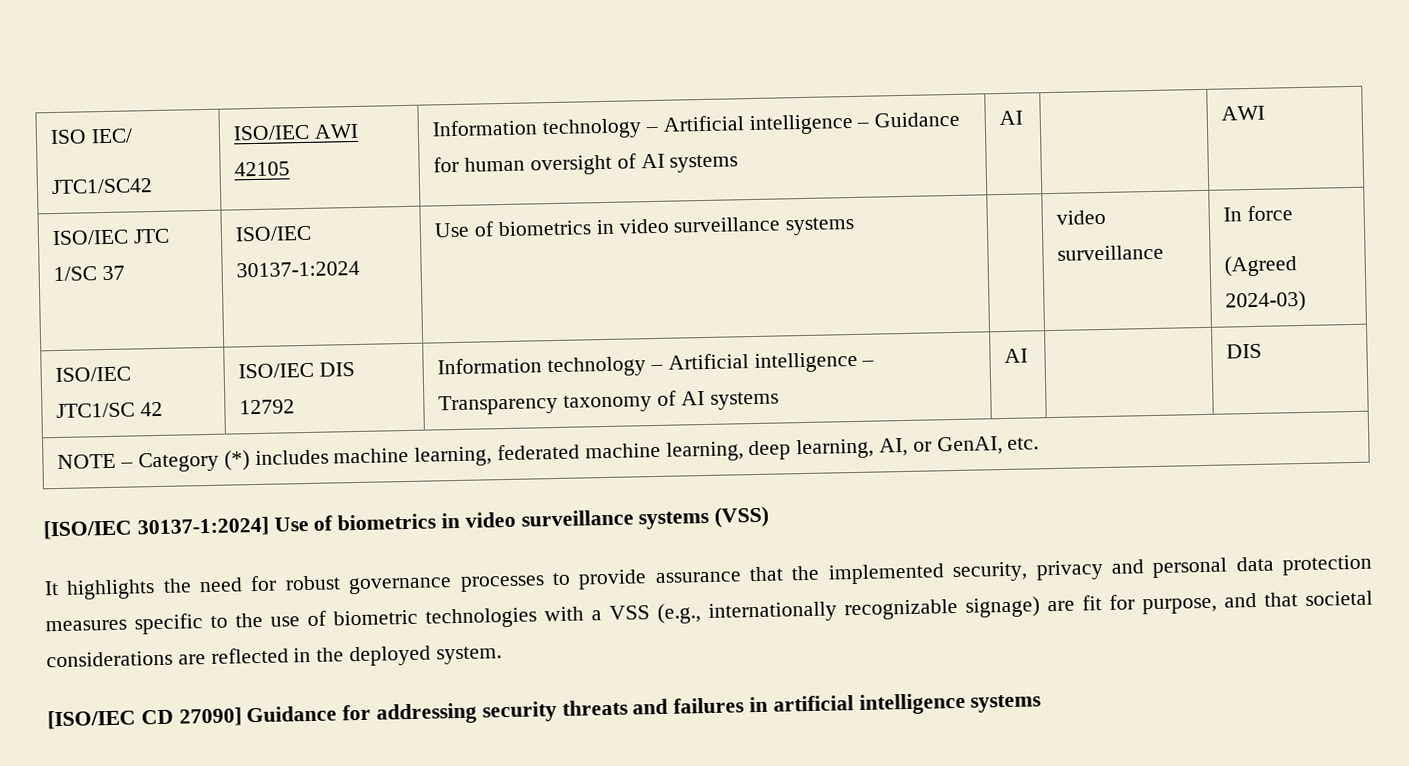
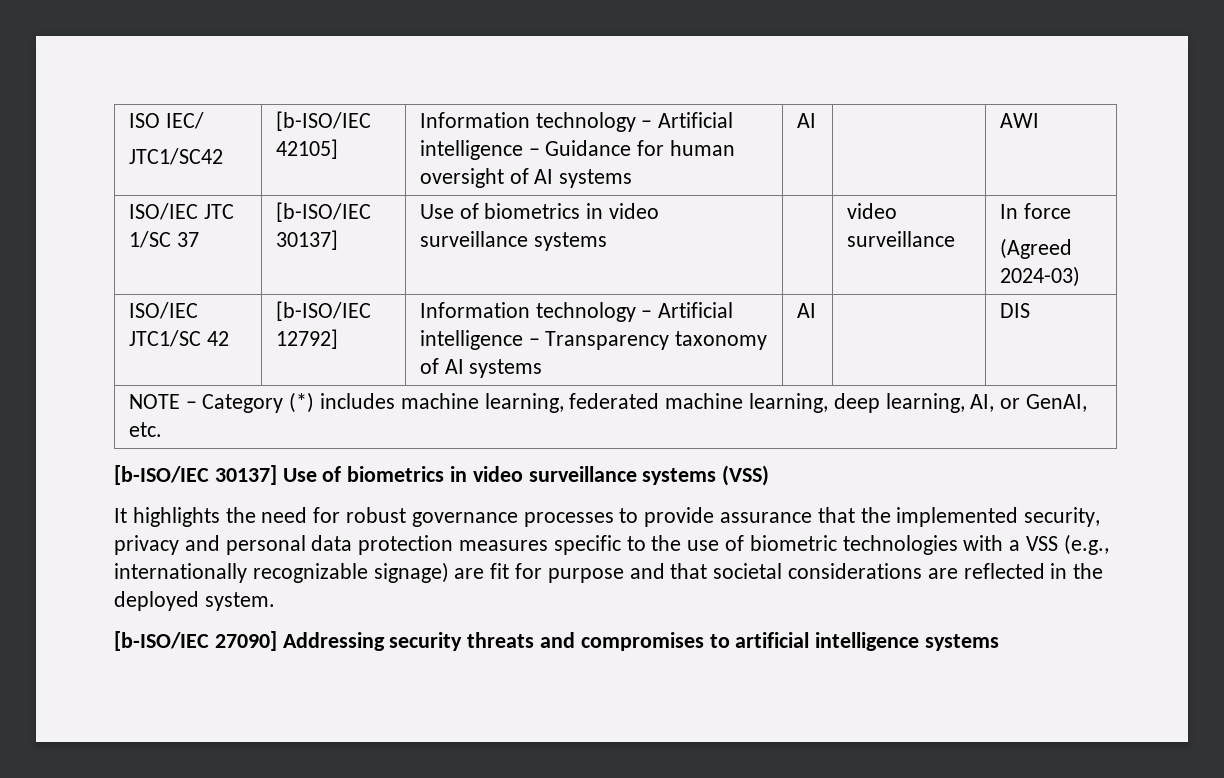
  ISO IEC/
- JTC1/SC42 | ISO/IEC AWI 42105 | Information technology – Artificial intelligence – Guidance for human oversight of AI systems | AI | | AWI
+ JTC1/SC42 | [b-ISO/IEC 42105] | Information technology – Artificial intelligence – Guidance for human oversight of AI systems | AI | | AWI
- ISO/IEC JTC 1/SC 37 | ISO/IEC 30137-1:2024 | Use of biometrics in video surveillance systems | | video surveillance | In force
+ ISO/IEC JTC 1/SC 37 | [b-ISO/IEC 30137] | Use of biometrics in video surveillance systems | | video surveillance | In force
- ISO/IEC JTC1/SC 42 | ISO/IEC DIS 12792 | Information technology – Artificial intelligence – Transparency taxonomy of AI systems | AI | | DIS
+ ISO/IEC JTC1/SC 42 | [b-ISO/IEC 12792] | Information technology – Artificial intelligence – Transparency taxonomy of AI systems | AI | | DIS
- [ISO/IEC 30137-1:2024] Use of biometrics in video surveillance systems (VSS)
+ [b-ISO/IEC 30137] Use of biometrics in video surveillance systems (VSS)
- It highlights the need for robust governance processes to provide assurance that the implemented security, privacy and personal data protection measures specific to the use of biometric technologies with a VSS (e.g., internationally recognizable signage) are fit for purpose, and that societal considerations are reflected in the deployed system.
+ It highlights the need for robust governance processes to provide assurance that the implemented security, privacy and personal data protection measures specific to the use of biometric technologies with a VSS (e.g., internationally recognizable signage) are fit for purpose and that societal considerations are reflected in the deployed system.
- [ISO/IEC CD 27090] Guidance for addressing security threats and failures in artificial intelligence systems
+ [b-ISO/IEC 27090] Addressing security threats and compromises to artificial intelligence systems

